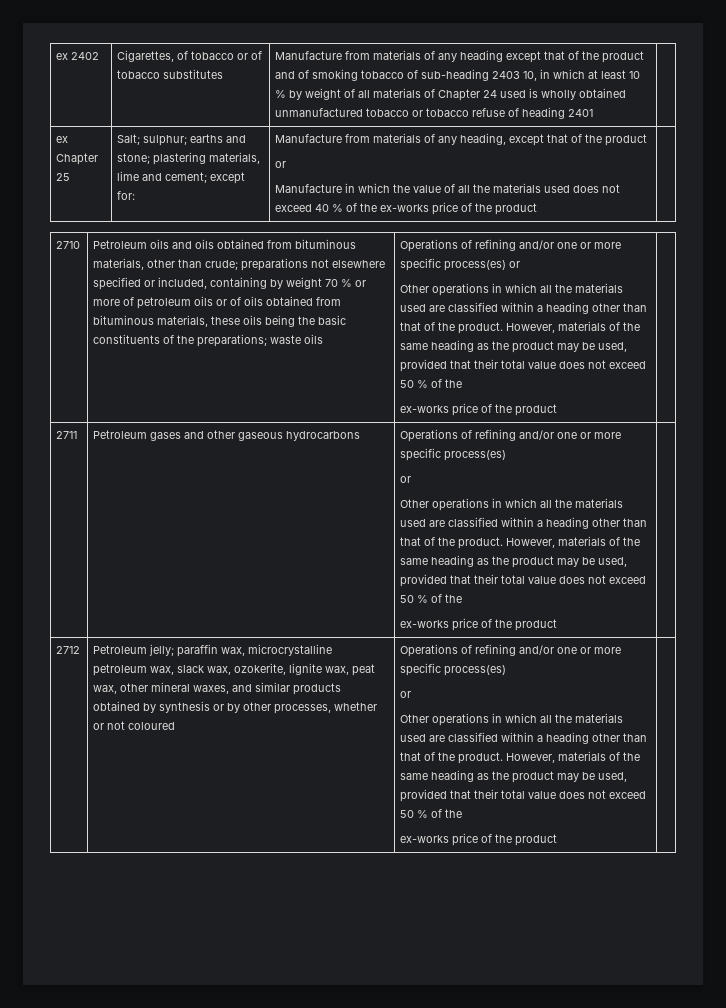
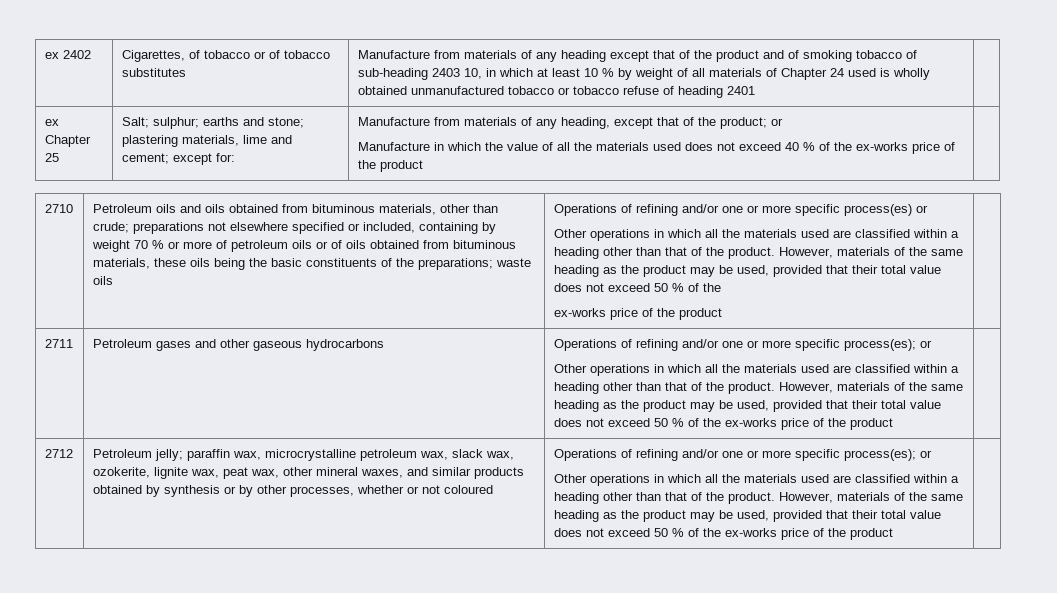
- Manufacture from materials of any heading, except that of the product
- or
+ Manufacture from materials of any heading, except that of the product; or
- Petroleum gases and other gaseous hydrocarbons | Operations of refining and/or one or more specific process(es)
- or
- Other operations in which all the materials used are classified within a heading other than that of the product. However, materials of the same heading as the product may be used, provided that their total value does not exceed 50 % of the
- ex-works price of the product
+ Petroleum gases and other gaseous hydrocarbons | Operations of refining and/or one or more specific process(es); or
+ Other operations in which all the materials used are classified within a heading other than that of the product. However, materials of the same heading as the product may be used, provided that their total value does not exceed 50 % of the ex-works price of the product
- Petroleum jelly; paraffin wax, microcrystalline petroleum wax, slack wax, ozokerite, lignite wax, peat wax, other mineral waxes, and similar products obtained by synthesis or by other processes, whether or not coloured | Operations of refining and/or one or more specific process(es)
- or
- Other operations in which all the materials used are classified within a heading other than that of the product. However, materials of the same heading as the product may be used, provided that their total value does not exceed 50 % of the
- ex-works price of the product
+ Petroleum jelly; paraffin wax, microcrystalline petroleum wax, slack wax, ozokerite, lignite wax, peat wax, other mineral waxes, and similar products obtained by synthesis or by other processes, whether or not coloured | Operations of refining and/or one or more specific process(es); or
+ Other operations in which all the materials used are classified within a heading other than that of the product. However, materials of the same heading as the product may be used, provided that their total value does not exceed 50 % of the ex-works price of the product

